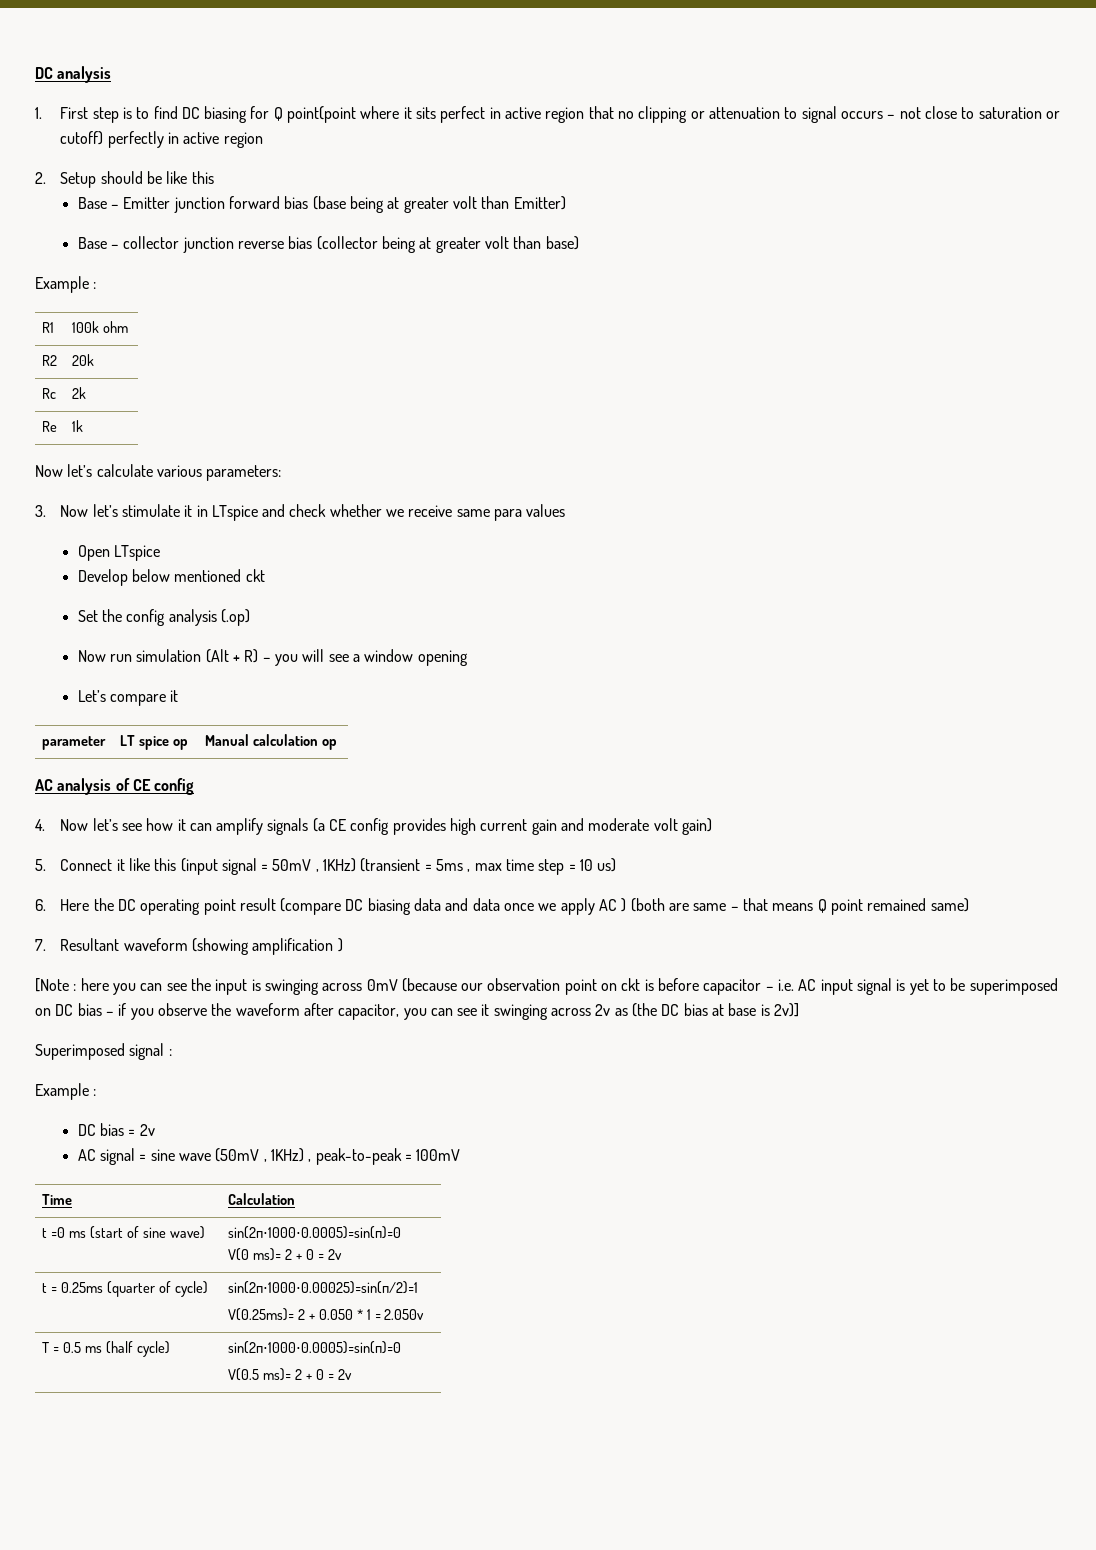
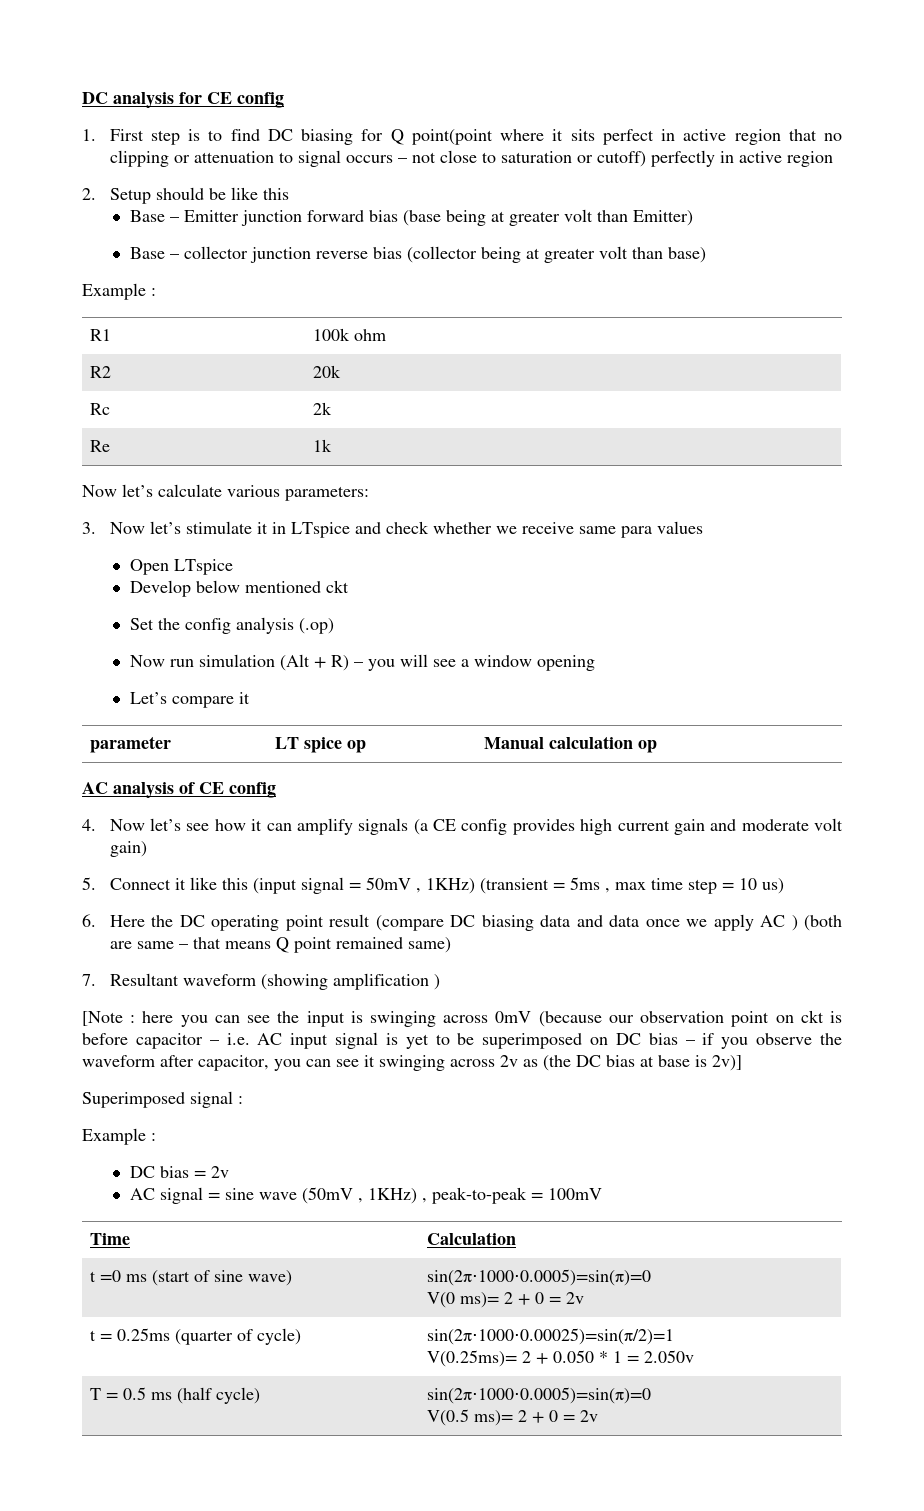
- DC analysis
+ DC analysis for CE config

